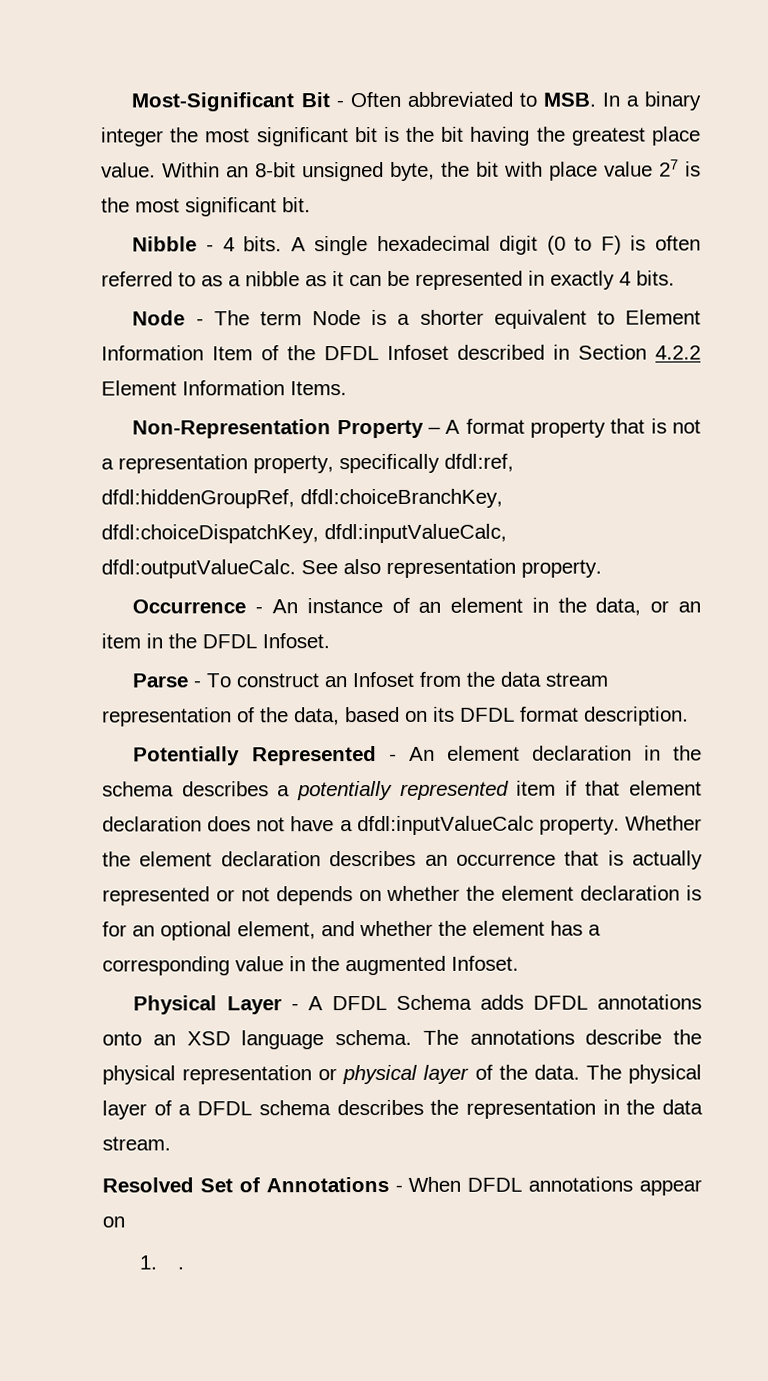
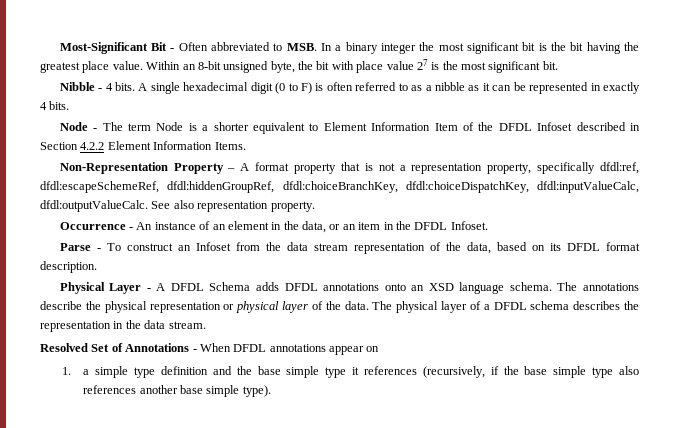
- Non-Representation Property – A format property that is not a representation property, specifically dfdl:ref, dfdl:hiddenGroupRef, dfdl:choiceBranchKey, dfdl:choiceDispatchKey, dfdl:inputValueCalc, dfdl:outputValueCalc.
+ Non-Representation Property – A format property that is not a representation property, specifically dfdl:ref, dfdl:escapeSchemeRef, dfdl:hiddenGroupRef, dfdl:choiceBranchKey, dfdl:choiceDispatchKey, dfdl:inputValueCalc, dfdl:outputValueCalc.
- Potentially Represented - An element declaration in the schema describes a potentially represented item if that element declaration does not have a dfdl:inputValueCalc property. Whether the element declaration describes an occurrence that is actually represented or not depends on whether the element declaration is for an optional element, and whether the element has a corresponding value in the augmented Infoset.
- 1. .
+ 1. a simple type definition and the base simple type it references (recursively, if the base simple type also references another base simple type).

